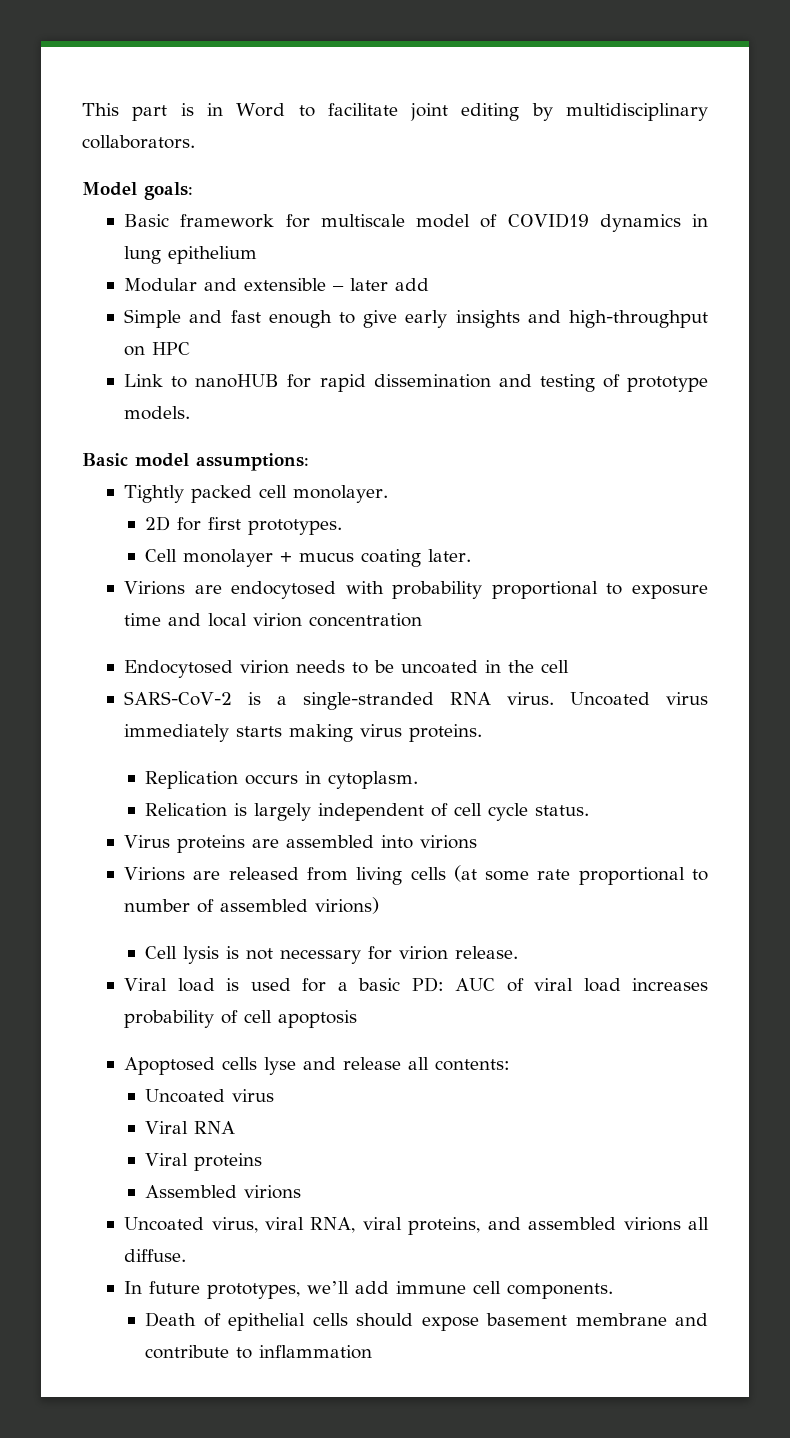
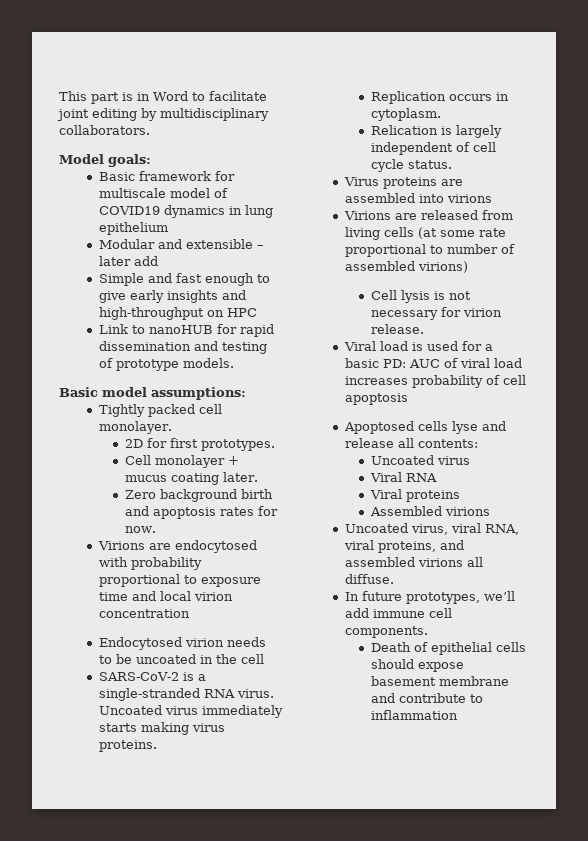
+ Zero background birth and apoptosis rates for now.

